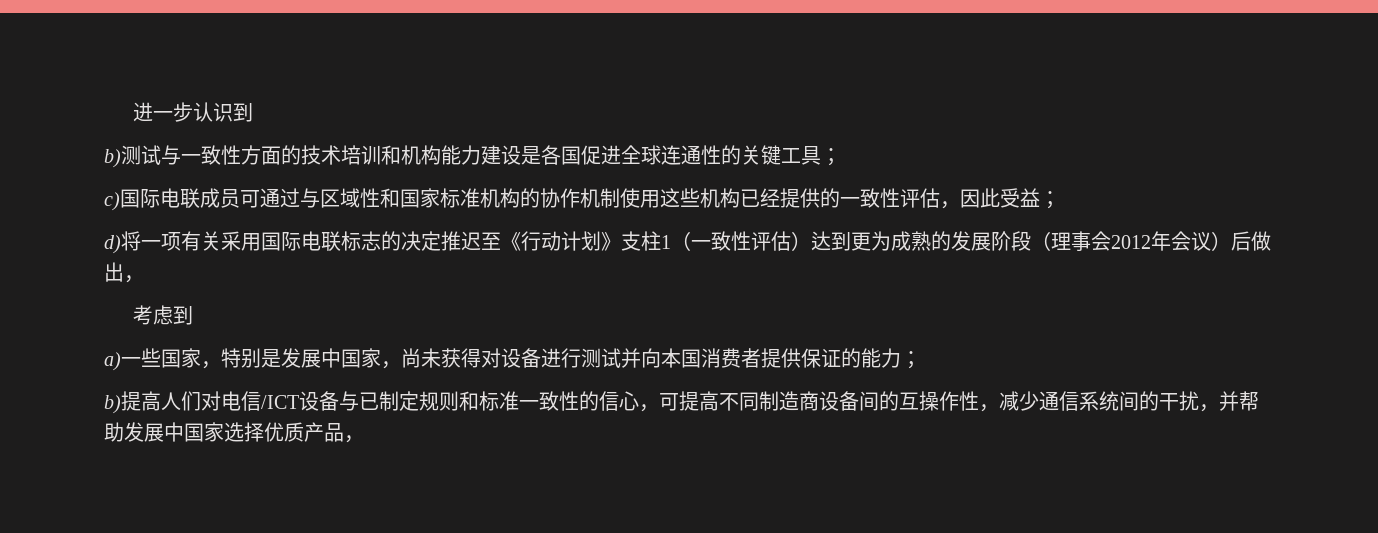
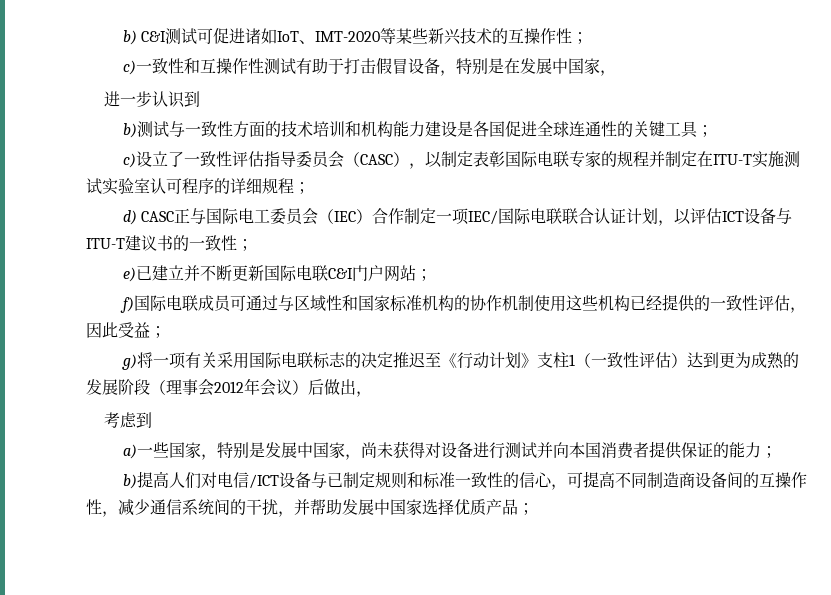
+ b) C&I测试可促进诸如IoT、IMT-2020等某些新兴技术的互操作性；
+ c)一致性和互操作性测试有助于打击假冒设备，特别是在发展中国家，
- c)国际电联成员可通过与区域性和国家标准机构的协作机制使用这些机构已经提供的一致性评估，因此受益；
+ c)设立了一致性评估指导委员会（CASC），以制定表彰国际电联专家的规程并制定在ITU-T实施测试实验室认可程序的详细规程；
+ d) CASC正与国际电工委员会（IEC）合作制定一项IEC/国际电联联合认证计划，以评估ICT设备与ITU-T建议书的一致性；
+ e)已建立并不断更新国际电联C&I门户网站；
+ f)国际电联成员可通过与区域性和国家标准机构的协作机制使用这些机构已经提供的一致性评估，因此受益；
- d)将一项有关采用国际电联标志的决定推迟至《行动计划》支柱1（一致性评估）达到更为成熟的发展阶段（理事会2012年会议）后做出，
+ g)将一项有关采用国际电联标志的决定推迟至《行动计划》支柱1（一致性评估）达到更为成熟的发展阶段（理事会2012年会议）后做出，
- b)提高人们对电信/ICT设备与已制定规则和标准一致性的信心，可提高不同制造商设备间的互操作性，减少通信系统间的干扰，并帮助发展中国家选择优质产品，
+ b)提高人们对电信/ICT设备与已制定规则和标准一致性的信心，可提高不同制造商设备间的互操作性，减少通信系统间的干扰，并帮助发展中国家选择优质产品；

